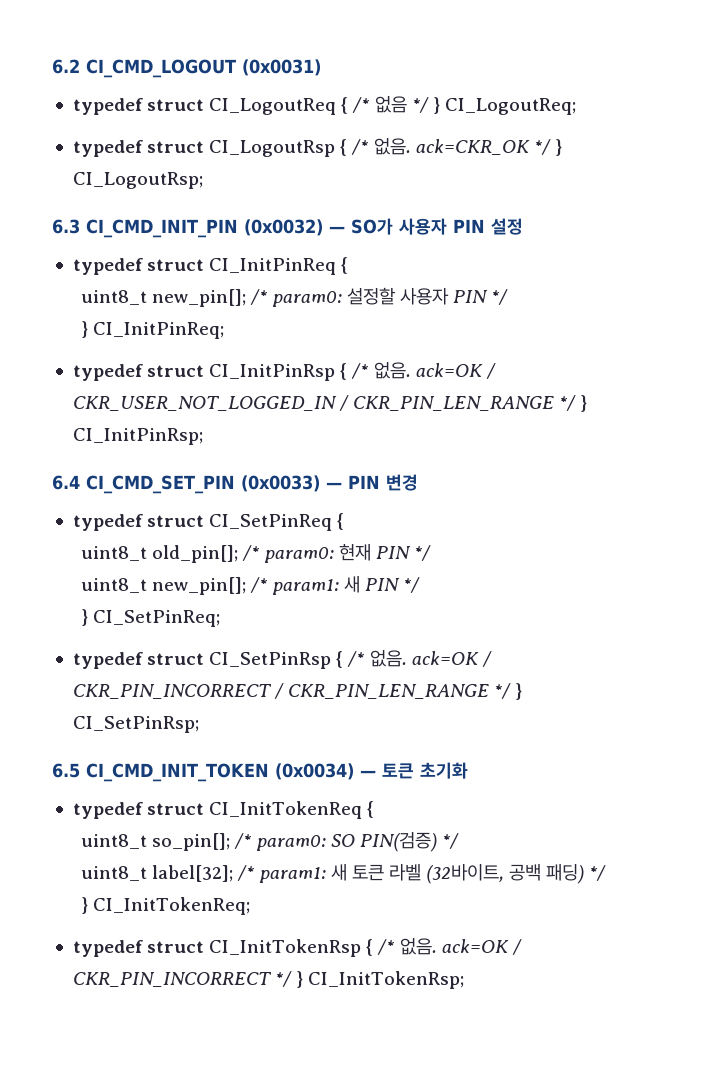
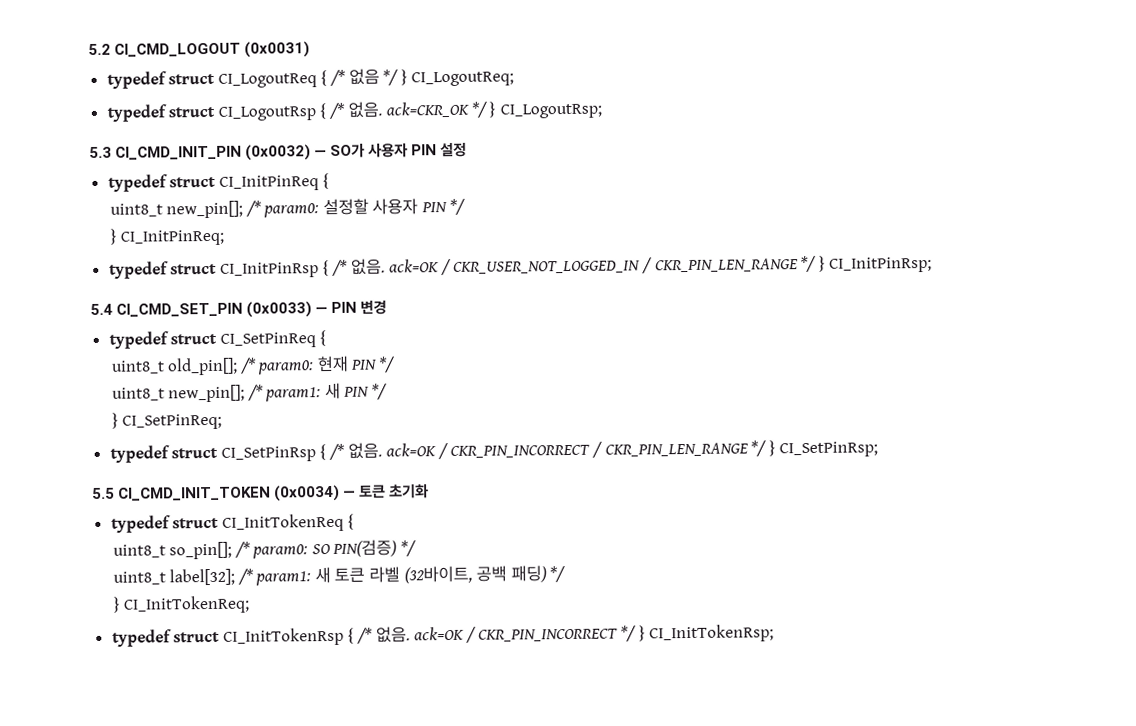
- 6.2 CI_CMD_LOGOUT (0x0031)
+ 5.2 CI_CMD_LOGOUT (0x0031)
- 6.3 CI_CMD_INIT_PIN (0x0032) — SO가 사용자 PIN 설정
+ 5.3 CI_CMD_INIT_PIN (0x0032) — SO가 사용자 PIN 설정
- 6.4 CI_CMD_SET_PIN (0x0033) — PIN 변경
+ 5.4 CI_CMD_SET_PIN (0x0033) — PIN 변경
- 6.5 CI_CMD_INIT_TOKEN (0x0034) — 토큰 초기화
+ 5.5 CI_CMD_INIT_TOKEN (0x0034) — 토큰 초기화

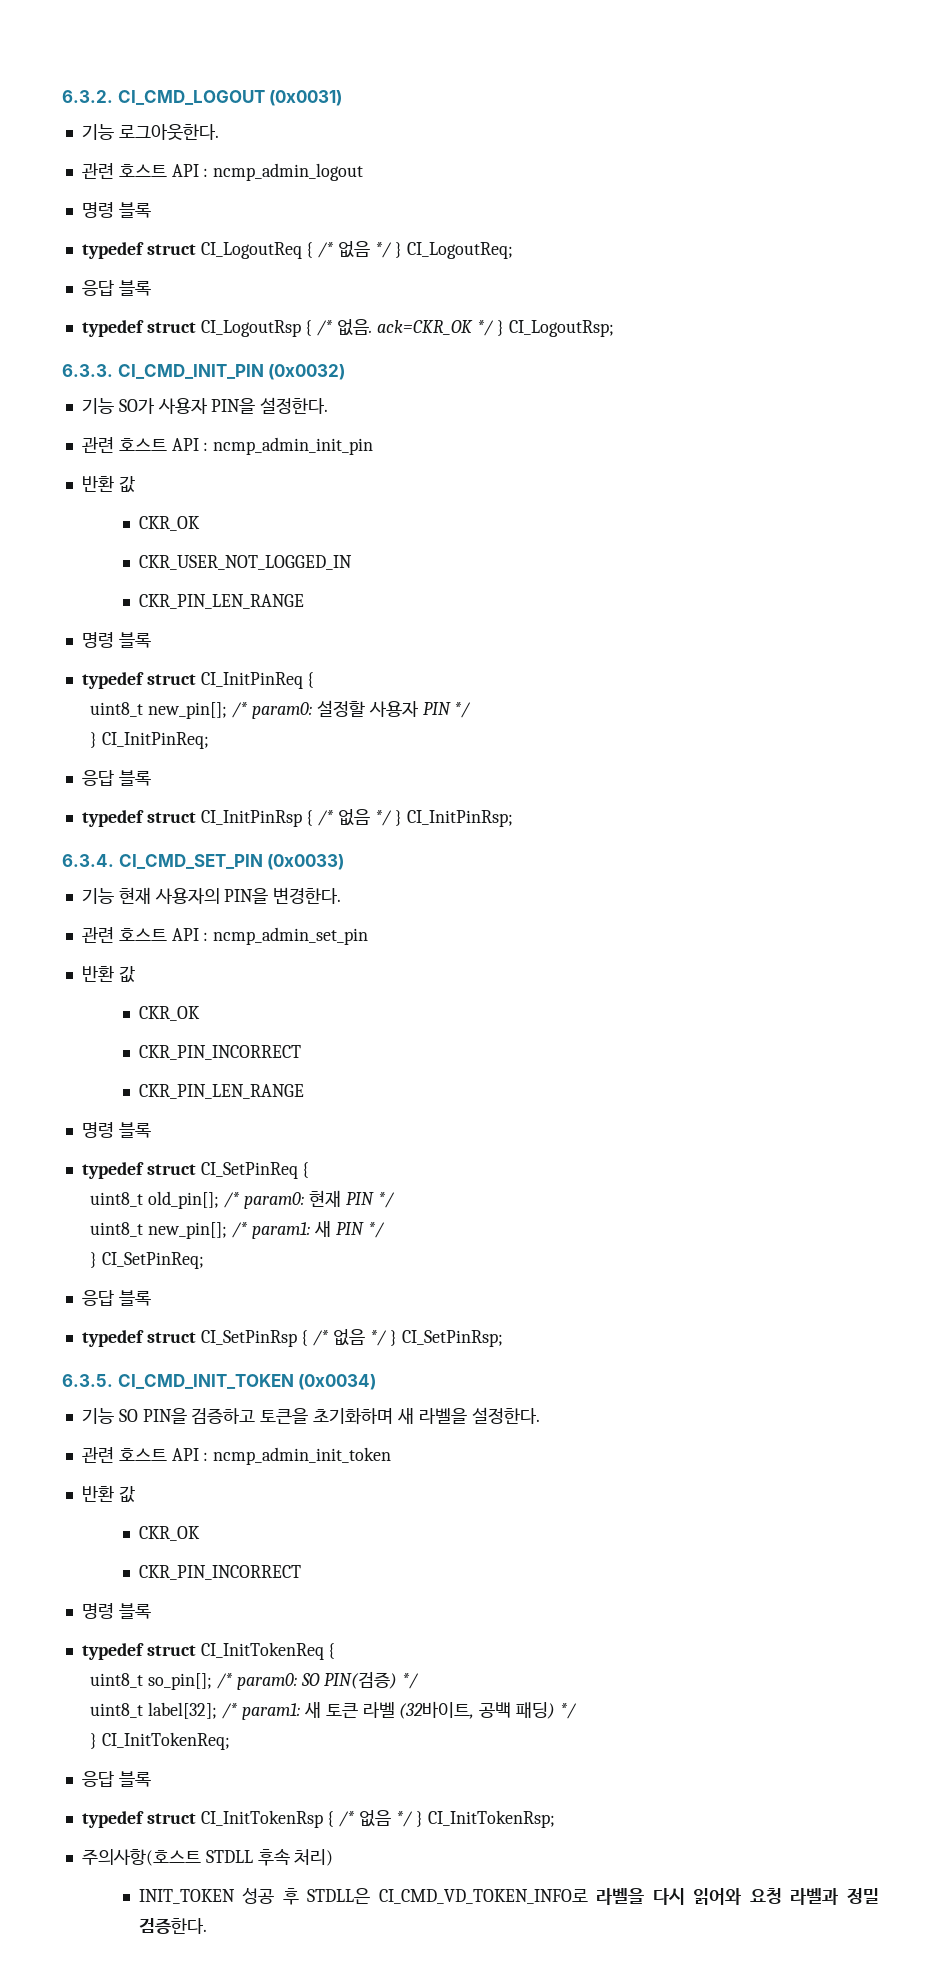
- 5.2 CI_CMD_LOGOUT (0x0031)
+ 6.3.2. CI_CMD_LOGOUT (0x0031)
+ 기능 로그아웃한다.
+ 관련 호스트 API : ncmp_admin_logout
+ 명령 블록
  typedef struct CI_LogoutReq { /* 없음 */ } CI_LogoutReq;
+ 응답 블록
- 5.3 CI_CMD_INIT_PIN (0x0032) — SO가 사용자 PIN 설정
+ 6.3.3. CI_CMD_INIT_PIN (0x0032)
+ 기능 SO가 사용자 PIN을 설정한다.
+ 관련 호스트 API : ncmp_admin_init_pin
+ 반환 값
+ CKR_OK
+ CKR_USER_NOT_LOGGED_IN
+ CKR_PIN_LEN_RANGE
+ 명령 블록
  } CI_InitPinReq;
+ 응답 블록
- typedef struct CI_InitPinRsp { /* 없음. ack=OK / CKR_USER_NOT_LOGGED_IN / CKR_PIN_LEN_RANGE */ } CI_InitPinRsp;
+ typedef struct CI_InitPinRsp { /* 없음 */ } CI_InitPinRsp;
- 5.4 CI_CMD_SET_PIN (0x0033) — PIN 변경
+ 6.3.4. CI_CMD_SET_PIN (0x0033)
+ 기능 현재 사용자의 PIN을 변경한다.
+ 관련 호스트 API : ncmp_admin_set_pin
+ 반환 값
+ CKR_OK
+ CKR_PIN_INCORRECT
+ CKR_PIN_LEN_RANGE
+ 명령 블록
  } CI_SetPinReq;
+ 응답 블록
- typedef struct CI_SetPinRsp { /* 없음. ack=OK / CKR_PIN_INCORRECT / CKR_PIN_LEN_RANGE */ } CI_SetPinRsp;
+ typedef struct CI_SetPinRsp { /* 없음 */ } CI_SetPinRsp;
- 5.5 CI_CMD_INIT_TOKEN (0x0034) — 토큰 초기화
+ 6.3.5. CI_CMD_INIT_TOKEN (0x0034)
+ 기능 SO PIN을 검증하고 토큰을 초기화하며 새 라벨을 설정한다.
+ 관련 호스트 API : ncmp_admin_init_token
+ 반환 값
+ CKR_OK
+ CKR_PIN_INCORRECT
+ 명령 블록
  } CI_InitTokenReq;
+ 응답 블록
- typedef struct CI_InitTokenRsp { /* 없음. ack=OK / CKR_PIN_INCORRECT */ } CI_InitTokenRsp;
+ typedef struct CI_InitTokenRsp { /* 없음 */ } CI_InitTokenRsp;
+ 주의사항(호스트 STDLL 후속 처리)
+ INIT_TOKEN 성공 후 STDLL은 CI_CMD_VD_TOKEN_INFO로 라벨을 다시 읽어와 요청 라벨과 정밀 검증한다.

